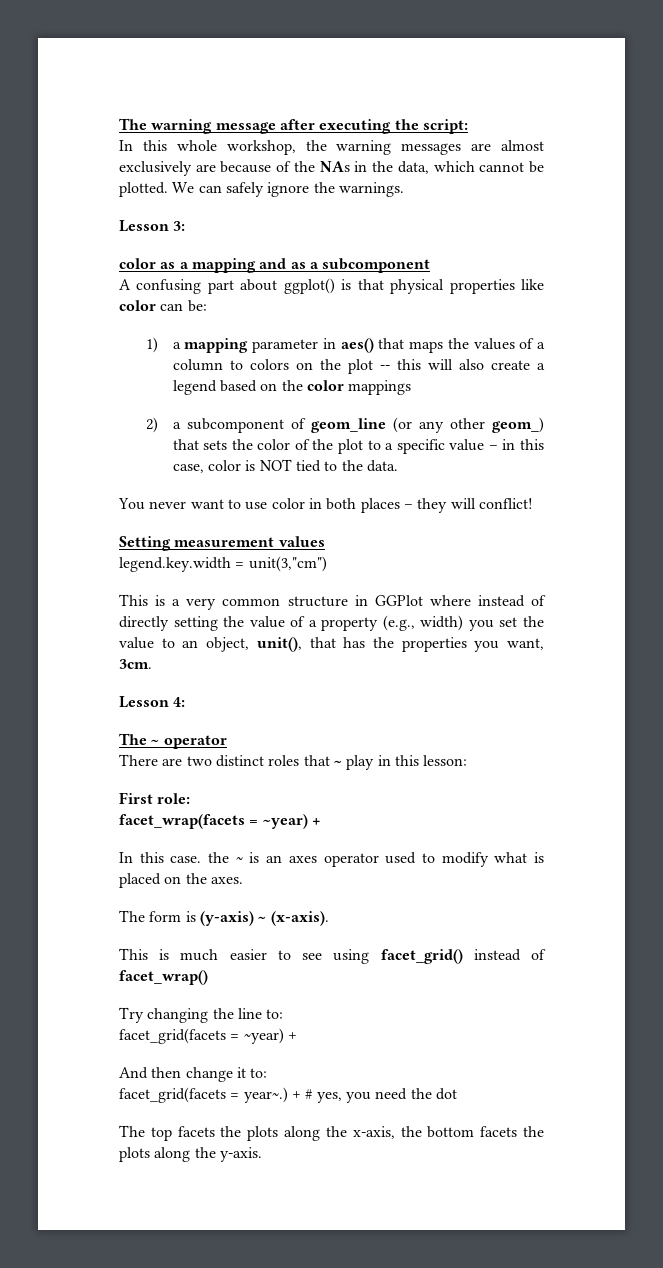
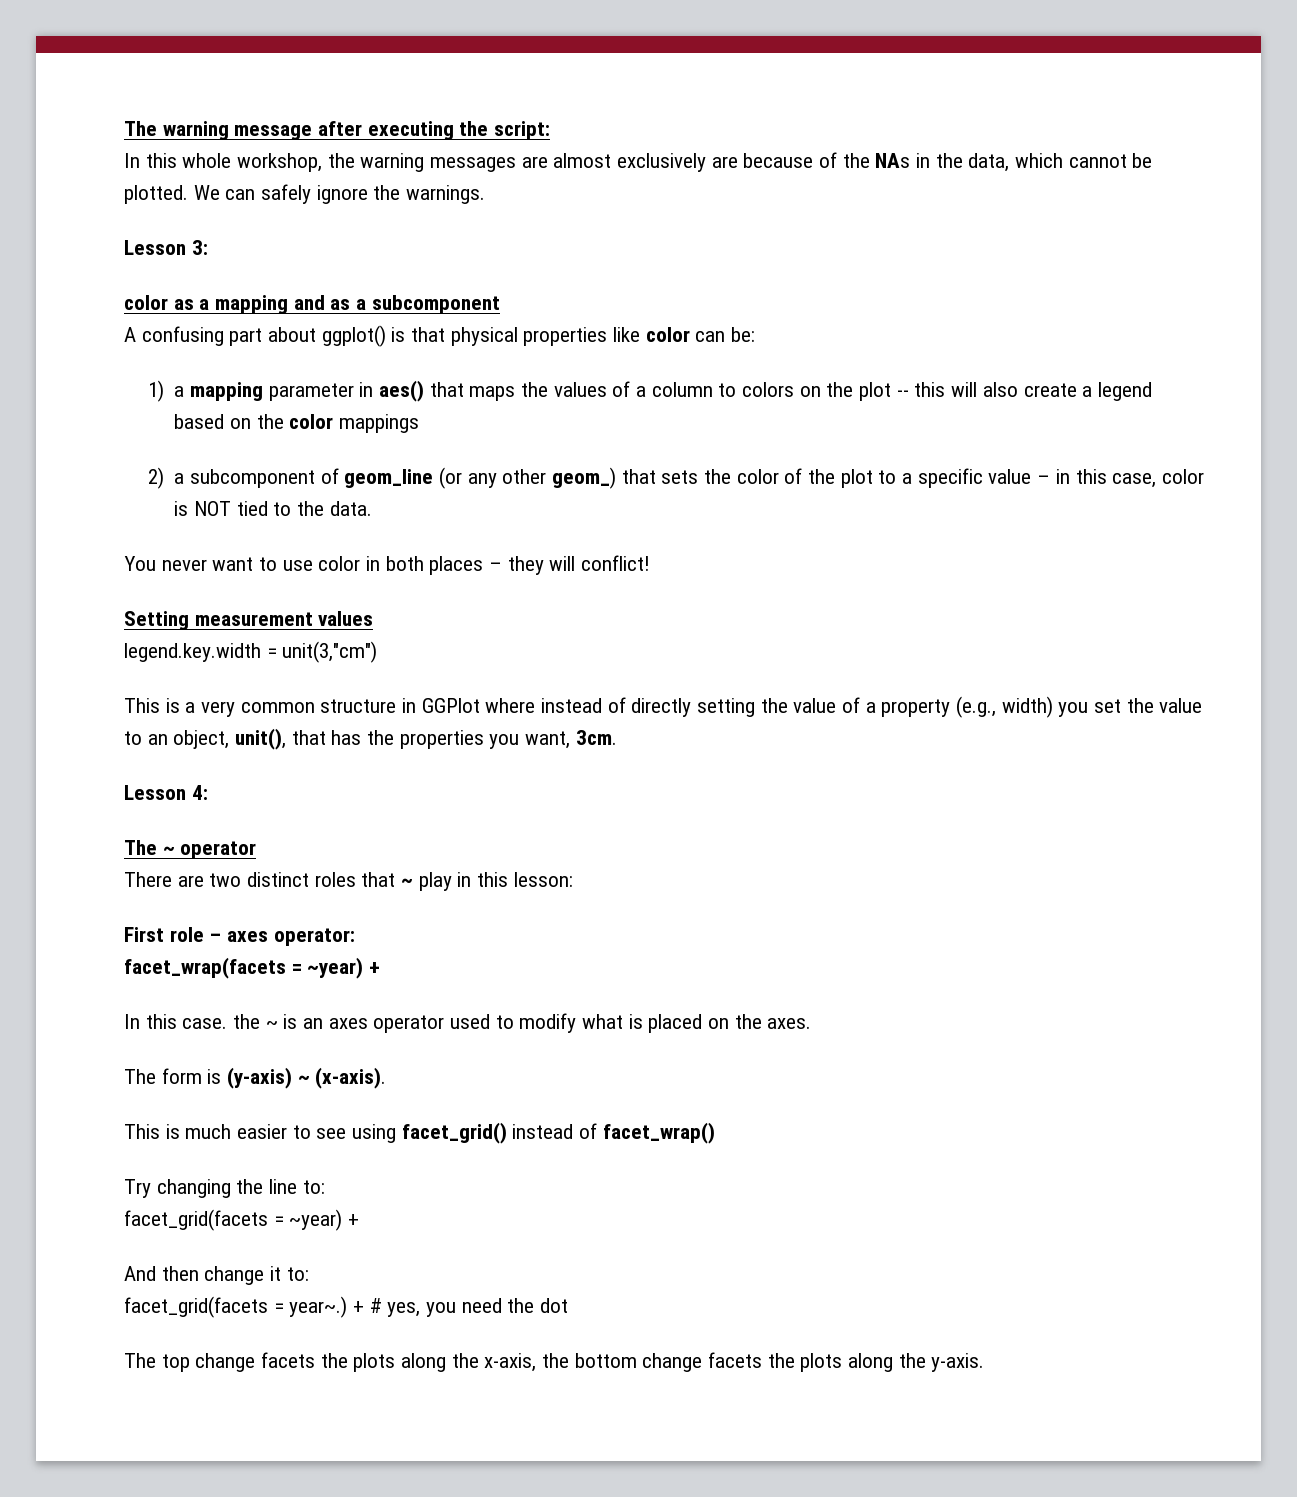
- First role:
+ First role – axes operator:
- The top facets the plots along the x-axis, the bottom facets the plots along the y-axis.
+ The top change facets the plots along the x-axis, the bottom change facets the plots along the y-axis.

